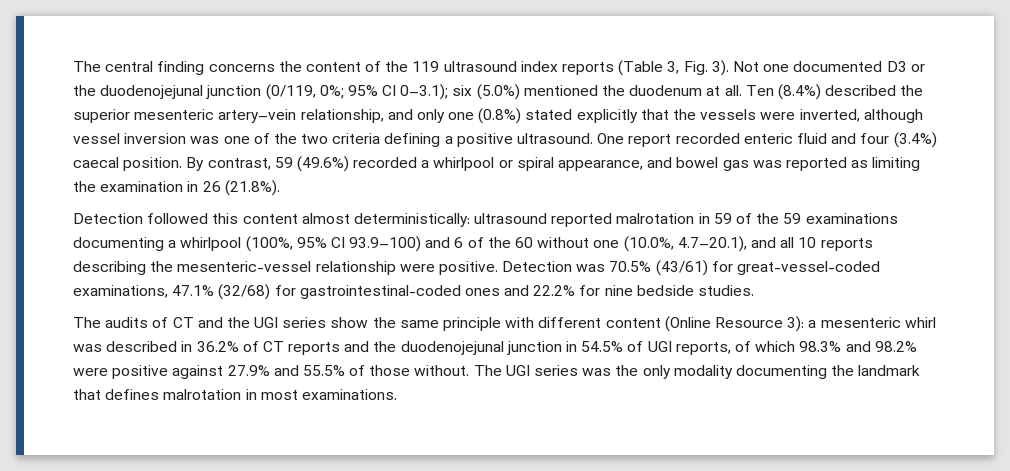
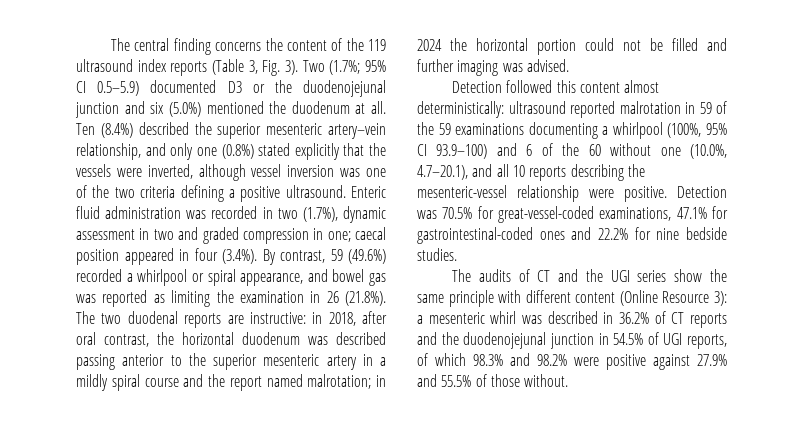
- Not one documented D3 or the duodenojejunal junction (0/119, 0%; 95% CI 0–3.1); six (5.0%) mentioned the duodenum at all.
+ Two (1.7%; 95% CI 0.5–5.9) documented D3 or the duodenojejunal junction and six (5.0%) mentioned the duodenum at all.
- One report recorded enteric fluid and four (3.4%) caecal position. By contrast, 59 (49.6%) recorded a whirlpool or spiral appearance, and bowel gas was reported as limiting the examination in 26 (21.8%).
+ Enteric fluid administration was recorded in two (1.7%), dynamic assessment in two and graded compression in one; caecal position appeared in four (3.4%). By contrast, 59 (49.6%) recorded a whirlpool or spiral appearance, and bowel gas was reported as limiting the examination in 26 (21.8%). The two duodenal reports are instructive: in 2018, after oral contrast, the horizontal duodenum was described passing anterior to the superior mesenteric artery in a mildly spiral course and the report named malrotation; in 2024 the horizontal portion could not be filled and further imaging was advised.
- Detection was 70.5% (43/61) for great-vessel-coded examinations, 47.1% (32/68) for gastrointestinal-coded ones and 22.2% for nine bedside studies.
+ Detection was 70.5% for great-vessel-coded examinations, 47.1% for gastrointestinal-coded ones and 22.2% for nine bedside studies.
- The UGI series was the only modality documenting the landmark that defines malrotation in most examinations.

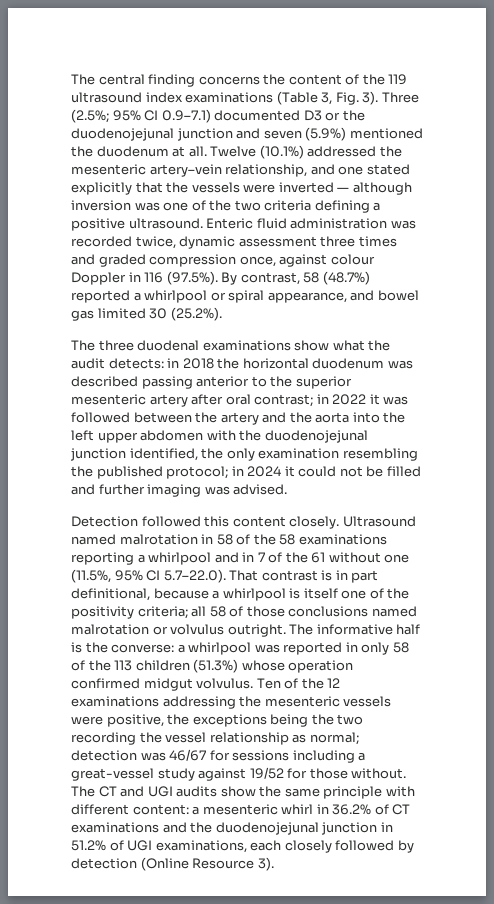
- The central finding concerns the content of the 119 ultrasound index reports (Table 3, Fig. 3).
+ The central finding concerns the content of the 119 ultrasound index examinations (Table 3, Fig. 3).
- Two (1.7%; 95% CI 0.5–5.9) documented D3 or the duodenojejunal junction and six (5.0%) mentioned the duodenum at all.
+ Three (2.5%; 95% CI 0.9–7.1) documented D3 or the duodenojejunal junction and seven (5.9%) mentioned the duodenum at all.
- Ten (8.4%) described the superior mesenteric artery–vein relationship, and only one (0.8%) stated explicitly that the vessels were inverted, although vessel inversion was one of the two criteria defining a positive ultrasound.
+ Twelve (10.1%) addressed the mesenteric artery–vein relationship, and one stated explicitly that the vessels were inverted — although inversion was one of the two criteria defining a positive ultrasound.
- Enteric fluid administration was recorded in two (1.7%), dynamic assessment in two and graded compression in one; caecal position appeared in four (3.4%). By contrast, 59 (49.6%) recorded a whirlpool or spiral appearance, and bowel gas was reported as limiting the examination in 26 (21.8%). The two duodenal reports are instructive: in 2018, after oral contrast, the horizontal duodenum was described passing anterior to the superior mesenteric artery in a mildly spiral course and the report named malrotation; in 2024 the horizontal portion could not be filled and further imaging was advised.
+ Enteric fluid administration was recorded twice, dynamic assessment three times and graded compression once, against colour Doppler in 116 (97.5%). By contrast, 58 (48.7%) reported a whirlpool or spiral appearance, and bowel gas limited 30 (25.2%).
+ The three duodenal examinations show what the audit detects: in 2018 the horizontal duodenum was described passing anterior to the superior mesenteric artery after oral contrast; in 2022 it was followed between the artery and the aorta into the left upper abdomen with the duodenojejunal junction identified, the only examination resembling the published protocol; in 2024 it could not be filled and further imaging was advised.
- Detection followed this content almost deterministically: ultrasound reported malrotation in 59 of the 59 examinations documenting a whirlpool (100%, 95% CI 93.9–100) and 6 of the 60 without one (10.0%, 4.7–20.1), and all 10 reports describing the mesenteric-vessel relationship were positive. Detection was 70.5% for great-vessel-coded examinations, 47.1% for gastrointestinal-coded ones and 22.2% for nine bedside studies.
- The audits of CT and the UGI series show the same principle with different content (Online Resource 3): a mesenteric whirl was described in 36.2% of CT reports and the duodenojejunal junction in 54.5% of UGI reports, of which 98.3% and 98.2% were positive against 27.9% and 55.5% of those without.
+ Detection followed this content closely. Ultrasound named malrotation in 58 of the 58 examinations reporting a whirlpool and in 7 of the 61 without one (11.5%, 95% CI 5.7–22.0). That contrast is in part definitional, because a whirlpool is itself one of the positivity criteria; all 58 of those conclusions named malrotation or volvulus outright. The informative half is the converse: a whirlpool was reported in only 58 of the 113 children (51.3%) whose operation confirmed midgut volvulus. Ten of the 12 examinations addressing the mesenteric vessels were positive, the exceptions being the two recording the vessel relationship as normal; detection was 46/67 for sessions including a great-vessel study against 19/52 for those without. The CT and UGI audits show the same principle with different content: a mesenteric whirl in 36.2% of CT examinations and the duodenojejunal junction in 51.2% of UGI examinations, each closely followed by detection (Online Resource 3).

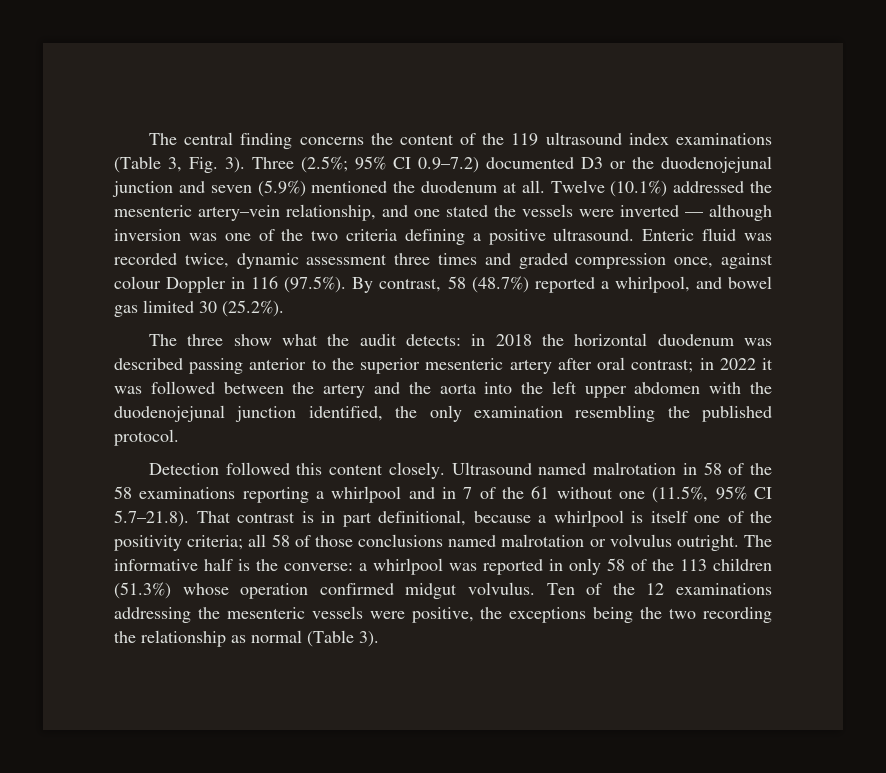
- Three (2.5%; 95% CI 0.9–7.1) documented D3 or the duodenojejunal junction and seven (5.9%) mentioned the duodenum at all.
+ Three (2.5%; 95% CI 0.9–7.2) documented D3 or the duodenojejunal junction and seven (5.9%) mentioned the duodenum at all.
- Twelve (10.1%) addressed the mesenteric artery–vein relationship, and one stated explicitly that the vessels were inverted — although inversion was one of the two criteria defining a positive ultrasound.
+ Twelve (10.1%) addressed the mesenteric artery–vein relationship, and one stated the vessels were inverted — although inversion was one of the two criteria defining a positive ultrasound.
- Enteric fluid administration was recorded twice, dynamic assessment three times and graded compression once, against colour Doppler in 116 (97.5%). By contrast, 58 (48.7%) reported a whirlpool or spiral appearance, and bowel gas limited 30 (25.2%).
+ Enteric fluid was recorded twice, dynamic assessment three times and graded compression once, against colour Doppler in 116 (97.5%). By contrast, 58 (48.7%) reported a whirlpool, and bowel gas limited 30 (25.2%).
- The three duodenal examinations show what the audit detects: in 2018 the horizontal duodenum was described passing anterior to the superior mesenteric artery after oral contrast; in 2022 it was followed between the artery and the aorta into the left upper abdomen with the duodenojejunal junction identified, the only examination resembling the published protocol; in 2024 it could not be filled and further imaging was advised.
+ The three show what the audit detects: in 2018 the horizontal duodenum was described passing anterior to the superior mesenteric artery after oral contrast; in 2022 it was followed between the artery and the aorta into the left upper abdomen with the duodenojejunal junction identified, the only examination resembling the published protocol.
- Ultrasound named malrotation in 58 of the 58 examinations reporting a whirlpool and in 7 of the 61 without one (11.5%, 95% CI 5.7–22.0). That contrast is in part definitional, because a whirlpool is itself one of the positivity criteria; all 58 of those conclusions named malrotation or volvulus outright.
+ Ultrasound named malrotation in 58 of the 58 examinations reporting a whirlpool and in 7 of the 61 without one (11.5%, 95% CI 5.7–21.8). That contrast is in part definitional, because a whirlpool is itself one of the positivity criteria; all 58 of those conclusions named malrotation or volvulus outright.
- Ten of the 12 examinations addressing the mesenteric vessels were positive, the exceptions being the two recording the vessel relationship as normal; detection was 46/67 for sessions including a great-vessel study against 19/52 for those without. The CT and UGI audits show the same principle with different content: a mesenteric whirl in 36.2% of CT examinations and the duodenojejunal junction in 51.2% of UGI examinations, each closely followed by detection (Online Resource 3).
+ Ten of the 12 examinations addressing the mesenteric vessels were positive, the exceptions being the two recording the relationship as normal (Table 3).

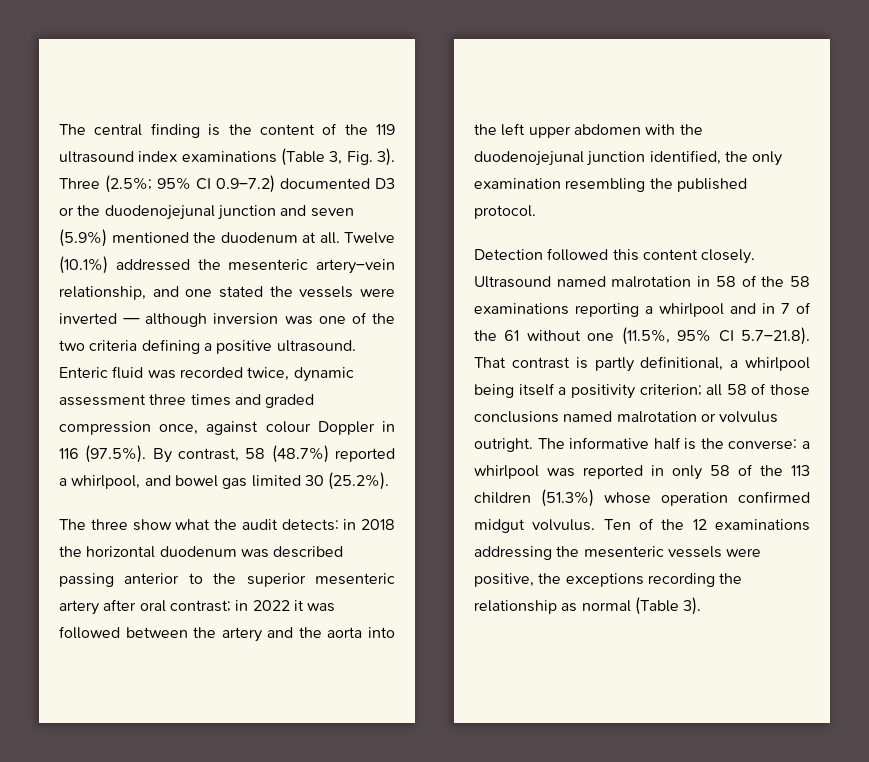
- The central finding concerns the content of the 119 ultrasound index examinations (Table 3, Fig. 3).
+ The central finding is the content of the 119 ultrasound index examinations (Table 3, Fig. 3).
- Ultrasound named malrotation in 58 of the 58 examinations reporting a whirlpool and in 7 of the 61 without one (11.5%, 95% CI 5.7–21.8). That contrast is in part definitional, because a whirlpool is itself one of the positivity criteria; all 58 of those conclusions named malrotation or volvulus outright.
+ Ultrasound named malrotation in 58 of the 58 examinations reporting a whirlpool and in 7 of the 61 without one (11.5%, 95% CI 5.7–21.8). That contrast is partly definitional, a whirlpool being itself a positivity criterion; all 58 of those conclusions named malrotation or volvulus outright.
- Ten of the 12 examinations addressing the mesenteric vessels were positive, the exceptions being the two recording the relationship as normal (Table 3).
+ Ten of the 12 examinations addressing the mesenteric vessels were positive, the exceptions recording the relationship as normal (Table 3).

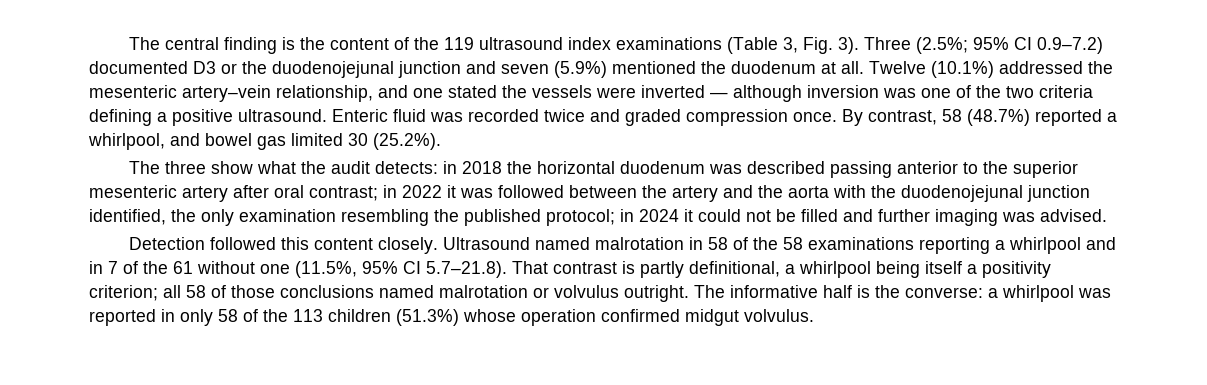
- Enteric fluid was recorded twice, dynamic assessment three times and graded compression once, against colour Doppler in 116 (97.5%). By contrast, 58 (48.7%) reported a whirlpool, and bowel gas limited 30 (25.2%).
+ Enteric fluid was recorded twice and graded compression once. By contrast, 58 (48.7%) reported a whirlpool, and bowel gas limited 30 (25.2%).
- The three show what the audit detects: in 2018 the horizontal duodenum was described passing anterior to the superior mesenteric artery after oral contrast; in 2022 it was followed between the artery and the aorta into the left upper abdomen with the duodenojejunal junction identified, the only examination resembling the published protocol.
+ The three show what the audit detects: in 2018 the horizontal duodenum was described passing anterior to the superior mesenteric artery after oral contrast; in 2022 it was followed between the artery and the aorta with the duodenojejunal junction identified, the only examination resembling the published protocol; in 2024 it could not be filled and further imaging was advised.
- Ten of the 12 examinations addressing the mesenteric vessels were positive, the exceptions recording the relationship as normal (Table 3).

